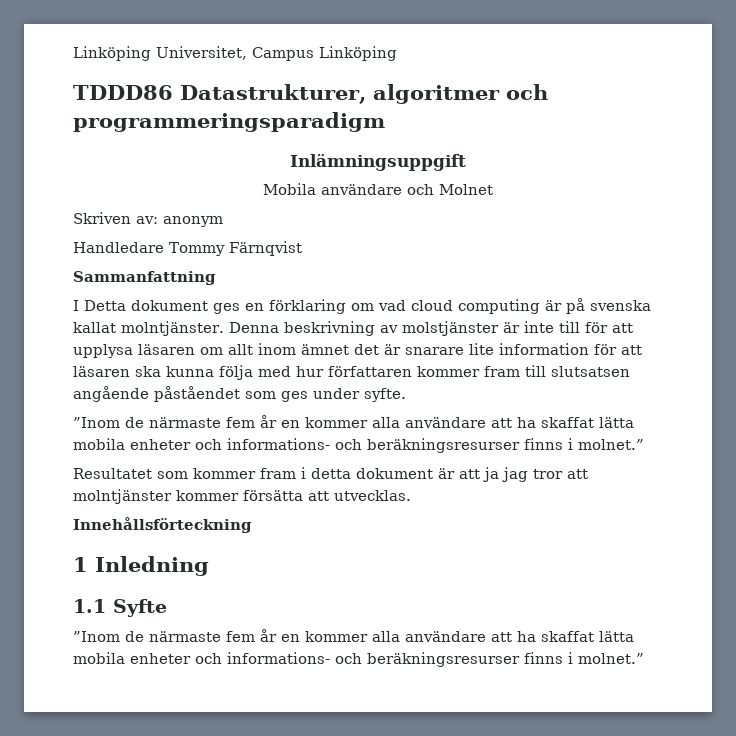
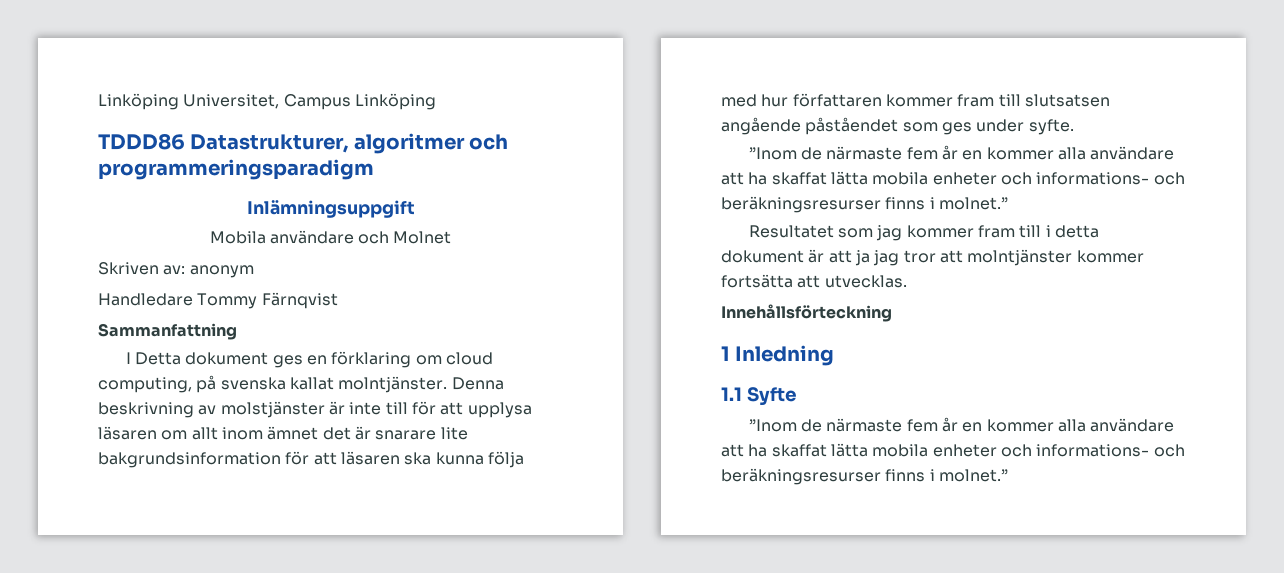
- I Detta dokument ges en förklaring om vad cloud computing är på svenska kallat molntjänster.
+ I Detta dokument ges en förklaring om cloud computing, på svenska kallat molntjänster.
- Denna beskrivning av molstjänster är inte till för att upplysa läsaren om allt inom ämnet det är snarare lite information för att läsaren ska kunna följa med hur författaren kommer fram till slutsatsen angående påståendet som ges under syfte.
+ Denna beskrivning av molstjänster är inte till för att upplysa läsaren om allt inom ämnet det är snarare lite bakgrundsinformation för att läsaren ska kunna följa med hur författaren kommer fram till slutsatsen angående påståendet som ges under syfte.
- Resultatet som kommer fram i detta dokument är att ja jag tror att molntjänster kommer försätta att utvecklas.
+ Resultatet som jag kommer fram till i detta dokument är att ja jag tror att molntjänster kommer fortsätta att utvecklas.

